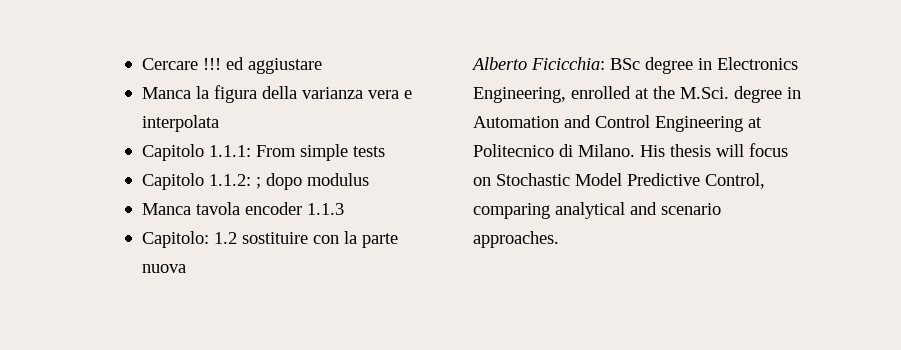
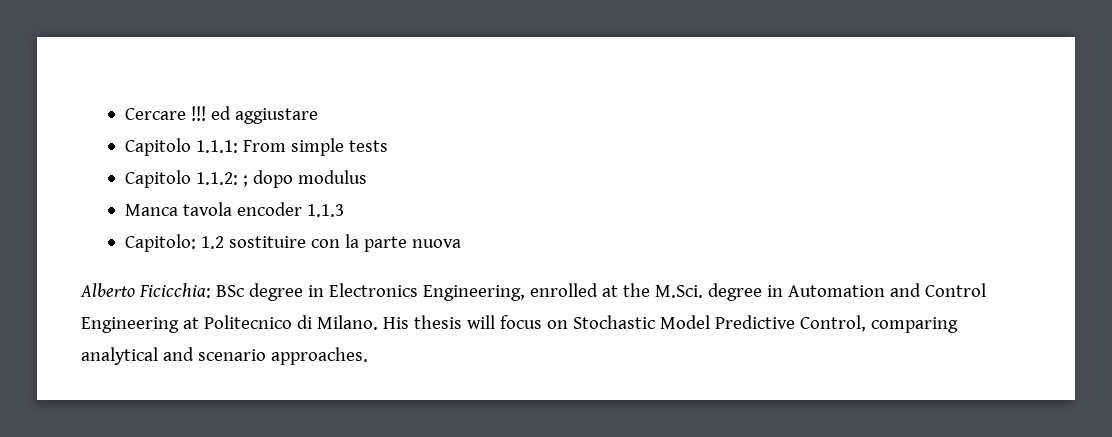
- Manca la figura della varianza vera e interpolata

